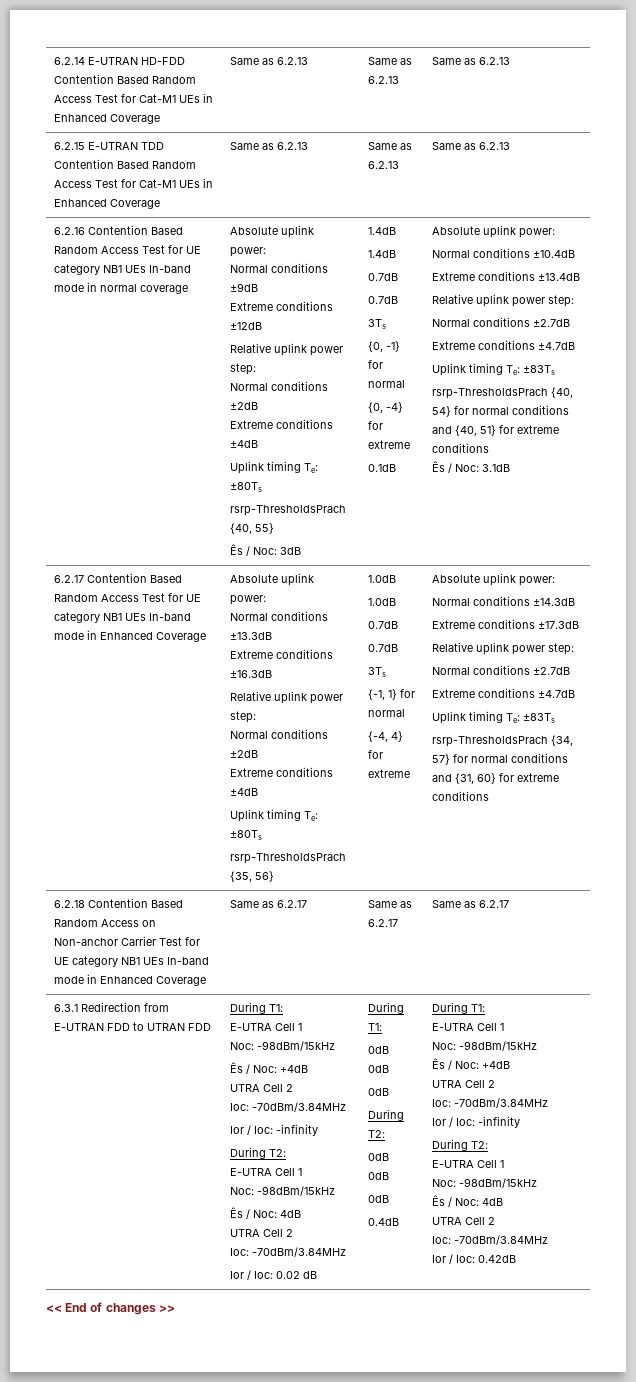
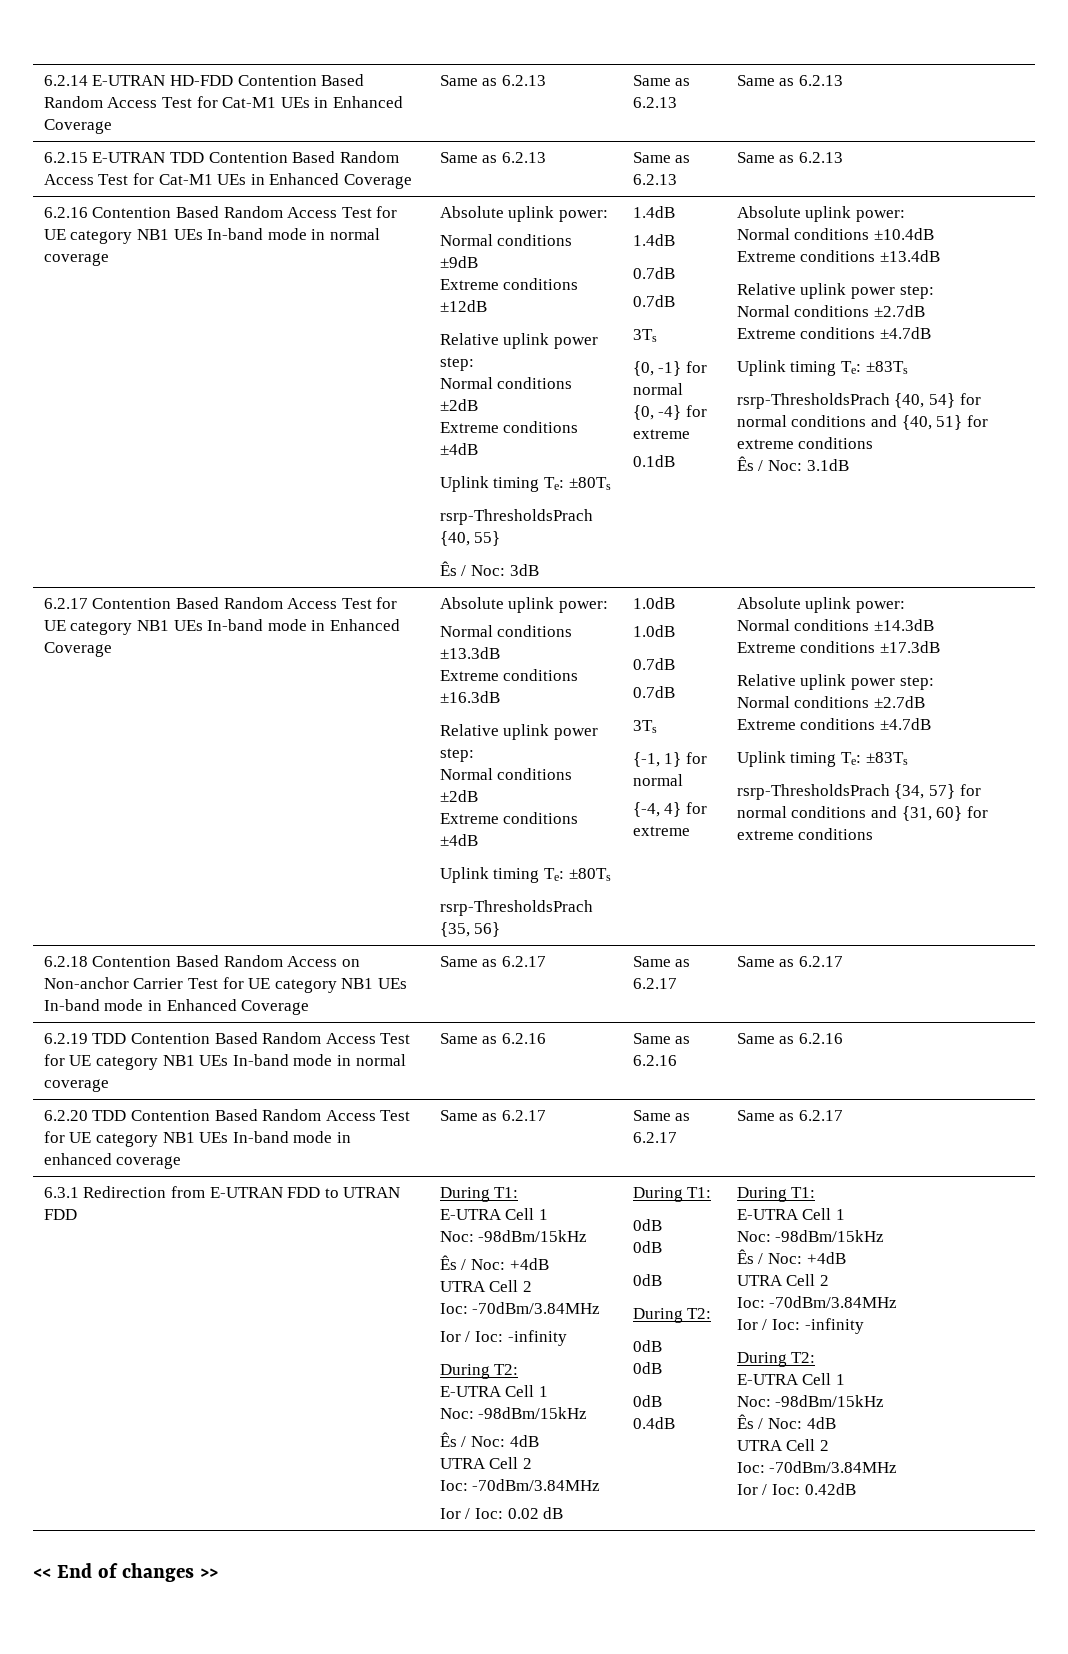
+ 6.2.19 TDD Contention Based Random Access Test for UE category NB1 UEs In-band mode in normal coverage | Same as 6.2.16 | Same as 6.2.16 | Same as 6.2.16
+ 6.2.20 TDD Contention Based Random Access Test for UE category NB1 UEs In-band mode in enhanced coverage | Same as 6.2.17 | Same as 6.2.17 | Same as 6.2.17

